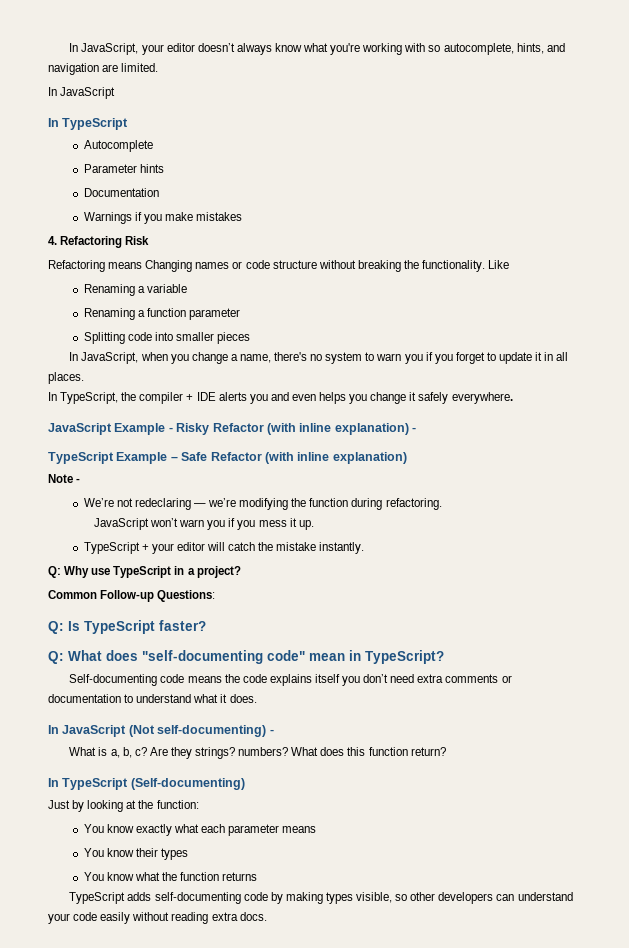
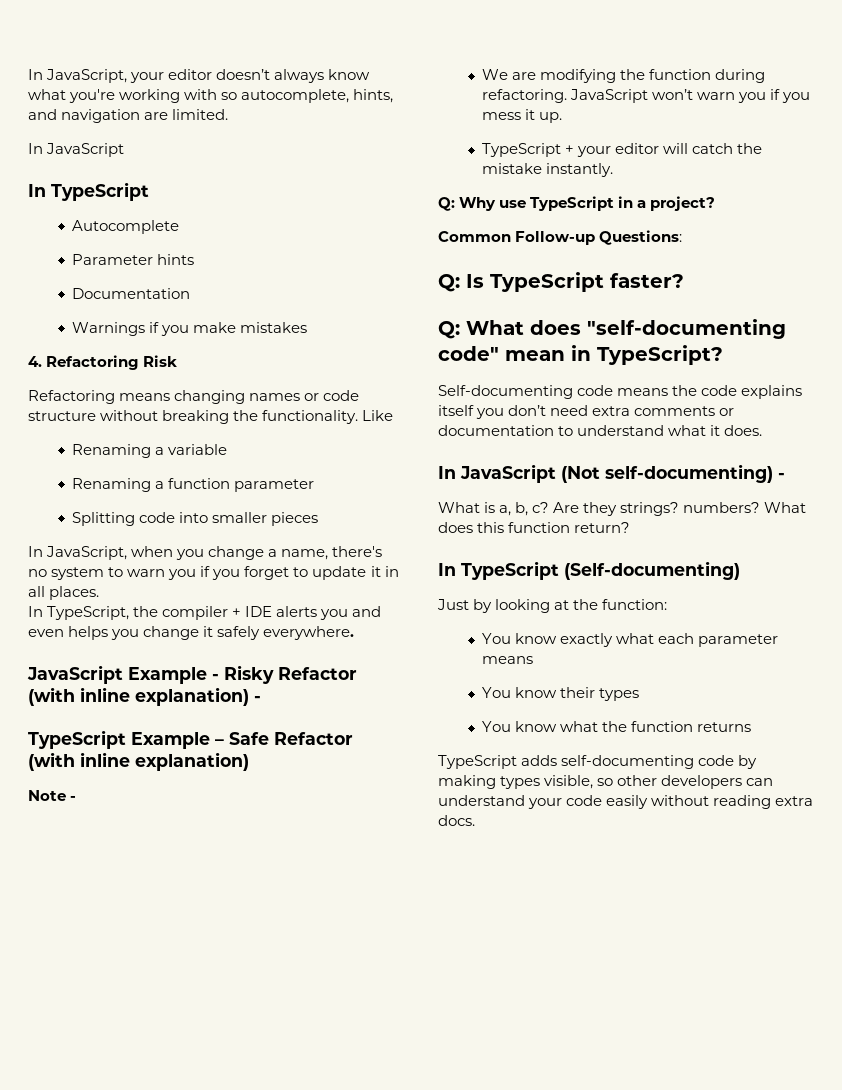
- Refactoring means Changing names or code structure without breaking the functionality.
+ Refactoring means changing names or code structure without breaking the functionality.
- We’re not redeclaring — we’re modifying the function during refactoring.
- JavaScript won’t warn you if you mess it up.
+ We are modifying the function during refactoring. JavaScript won’t warn you if you mess it up.

